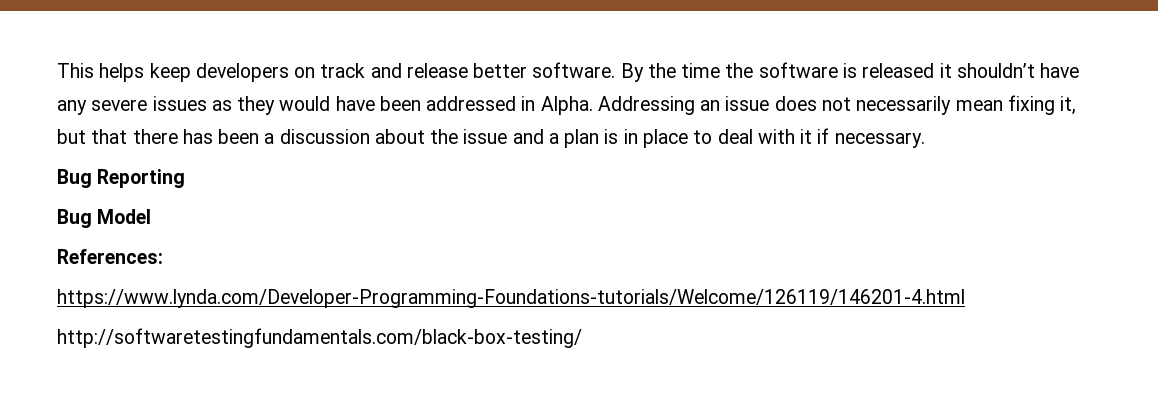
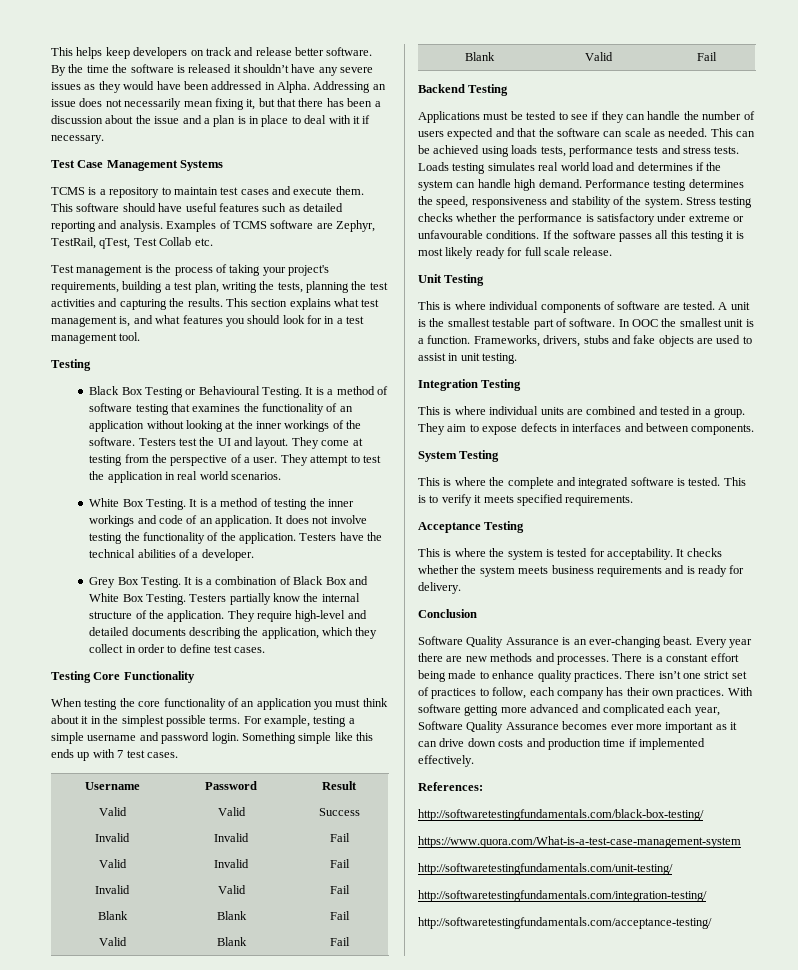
- Bug Reporting
- Bug Model
+ Test Case Management Systems
+ TCMS is a repository to maintain test cases and execute them. This software should have useful features such as detailed reporting and analysis. Examples of TCMS software are Zephyr, TestRail, qTest, Test Collab etc.
+ Test management is the process of taking your project's requirements, building a test plan, writing the tests, planning the test activities and capturing the results. This section explains what test management is, and what features you should look for in a test management tool.
+ Testing
+ Black Box Testing or Behavioural Testing. It is a method of software testing that examines the functionality of an application without looking at the inner workings of the software. Testers test the UI and layout. They come at testing from the perspective of a user. They attempt to test the application in real world scenarios.
+ White Box Testing. It is a method of testing the inner workings and code of an application. It does not involve testing the functionality of the application. Testers have the technical abilities of a developer.
+ Grey Box Testing. It is a combination of Black Box and White Box Testing. Testers partially know the internal structure of the application. They require high-level and detailed documents describing the application, which they collect in order to define test cases.
+ Testing Core Functionality
+ When testing the core functionality of an application you must think about it in the simplest possible terms. For example, testing a simple username and password login. Something simple like this ends up with 7 test cases.
+ Username | Password | Result
+ Valid | Valid | Success
+ Invalid | Invalid | Fail
+ Valid | Invalid | Fail
+ Invalid | Valid | Fail
+ Blank | Blank | Fail
+ Valid | Blank | Fail
+ Blank | Valid | Fail
+ Backend Testing
+ Applications must be tested to see if they can handle the number of users expected and that the software can scale as needed. This can be achieved using loads tests, performance tests and stress tests. Loads testing simulates real world load and determines if the system can handle high demand. Performance testing determines the speed, responsiveness and stability of the system. Stress testing checks whether the performance is satisfactory under extreme or unfavourable conditions. If the software passes all this testing it is most likely ready for full scale release.
+ Unit Testing
+ This is where individual components of software are tested. A unit is the smallest testable part of software. In OOC the smallest unit is a function. Frameworks, drivers, stubs and fake objects are used to assist in unit testing.
+ Integration Testing
+ This is where individual units are combined and tested in a group. They aim to expose defects in interfaces and between components.
+ System Testing
+ This is where the complete and integrated software is tested. This is to verify it meets specified requirements.
+ Acceptance Testing
+ This is where the system is tested for acceptability. It checks whether the system meets business requirements and is ready for delivery.
+ Conclusion
+ Software Quality Assurance is an ever-changing beast. Every year there are new methods and processes. There is a constant effort being made to enhance quality practices. There isn’t one strict set of practices to follow, each company has their own practices. With software getting more advanced and complicated each year, Software Quality Assurance becomes ever more important as it can drive down costs and production time if implemented effectively.
  References:
- https://www.lynda.com/Developer-Programming-Foundations-tutorials/Welcome/126119/146201-4.html
  http://softwaretestingfundamentals.com/black-box-testing/
+ https://www.quora.com/What-is-a-test-case-management-system
+ http://softwaretestingfundamentals.com/unit-testing/
+ http://softwaretestingfundamentals.com/integration-testing/
+ http://softwaretestingfundamentals.com/acceptance-testing/

